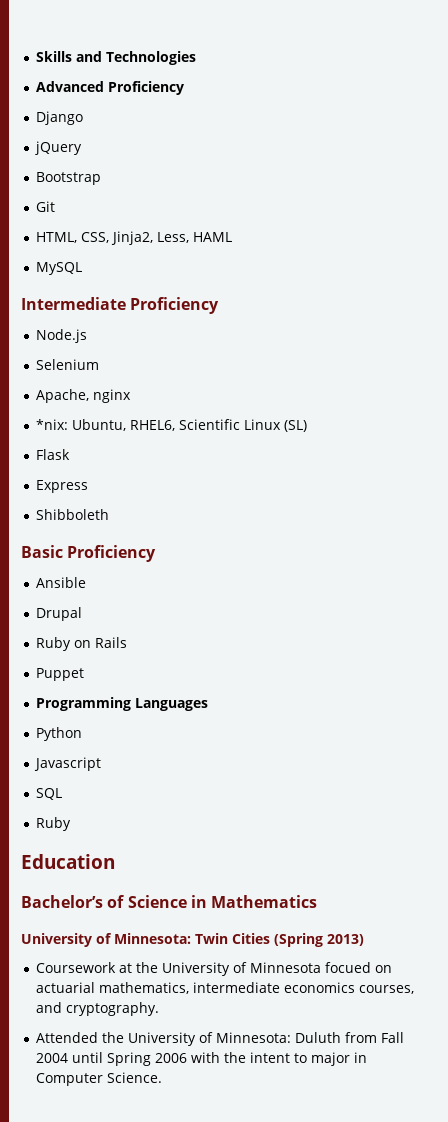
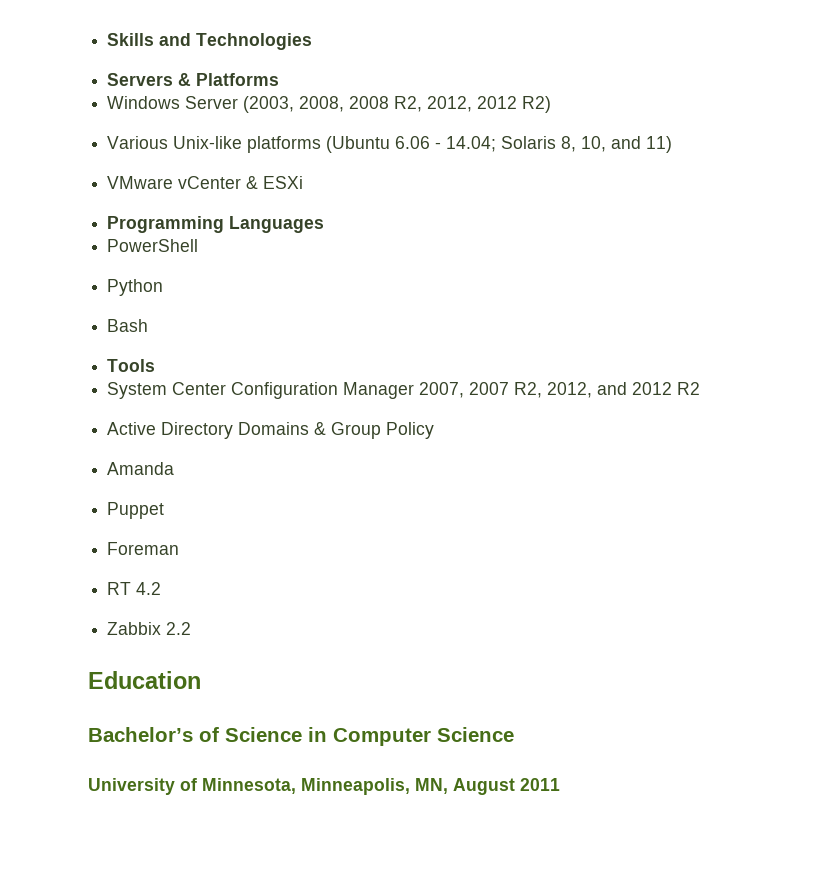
- Advanced Proficiency
- Django
- jQuery
- Bootstrap
- Git
- HTML, CSS, Jinja2, Less, HAML
- MySQL
- Intermediate Proficiency
- Node.js
- Selenium
- Apache, nginx
- *nix: Ubuntu, RHEL6, Scientific Linux (SL)
- Flask
- Express
- Shibboleth
- Basic Proficiency
- Ansible
- Drupal
- Ruby on Rails
- Puppet
+ Servers & Platforms
+ Windows Server (2003, 2008, 2008 R2, 2012, 2012 R2)
+ Various Unix-like platforms (Ubuntu 6.06 - 14.04; Solaris 8, 10, and 11)
+ VMware vCenter & ESXi
+ PowerShell
- Javascript
- SQL
- Ruby
+ Bash
+ Tools
+ System Center Configuration Manager 2007, 2007 R2, 2012, and 2012 R2
+ Active Directory Domains & Group Policy
+ Amanda
+ Puppet
+ Foreman
+ RT 4.2
+ Zabbix 2.2
- Bachelor’s of Science in Mathematics
- University of Minnesota: Twin Cities (Spring 2013)
- Coursework at the University of Minnesota focued on actuarial mathematics, intermediate economics courses, and cryptography.
- Attended the University of Minnesota: Duluth from Fall 2004 until Spring 2006 with the intent to major in Computer Science.
+ Bachelor’s of Science in Computer Science
+ University of Minnesota, Minneapolis, MN, August 2011

